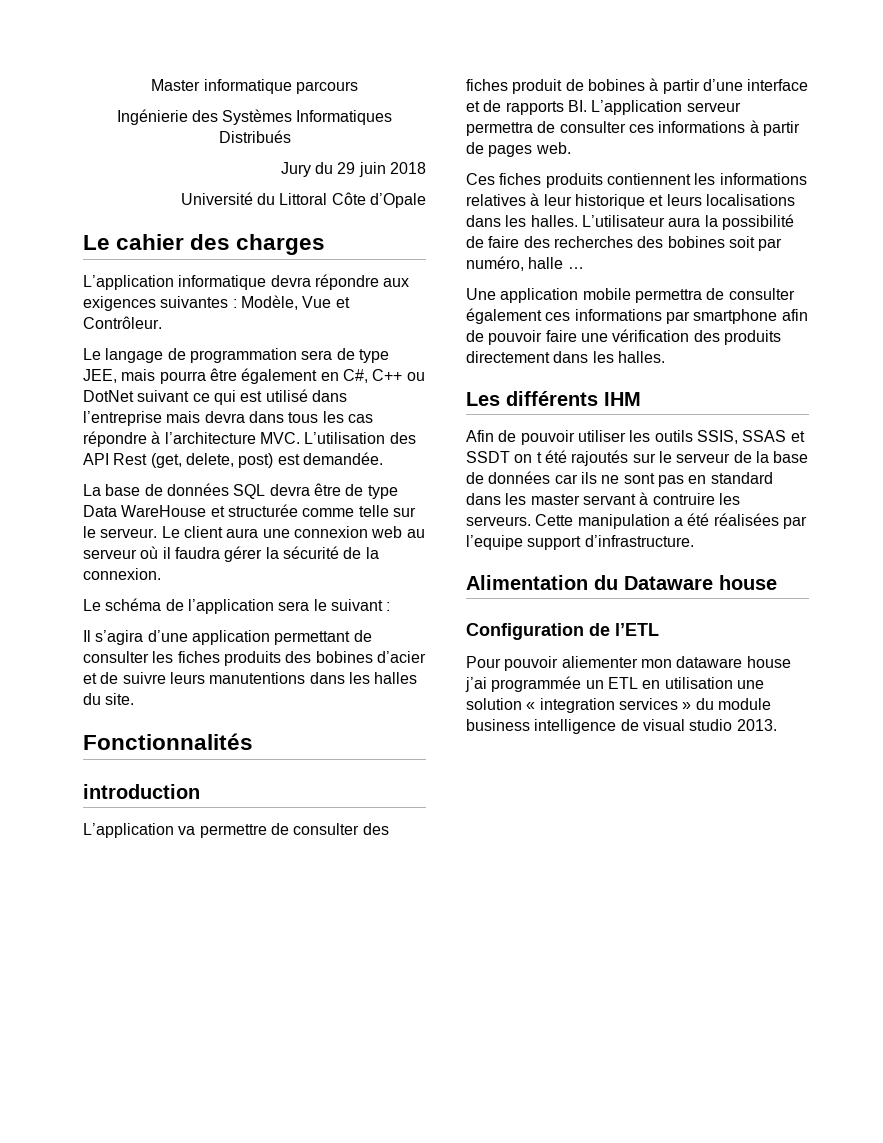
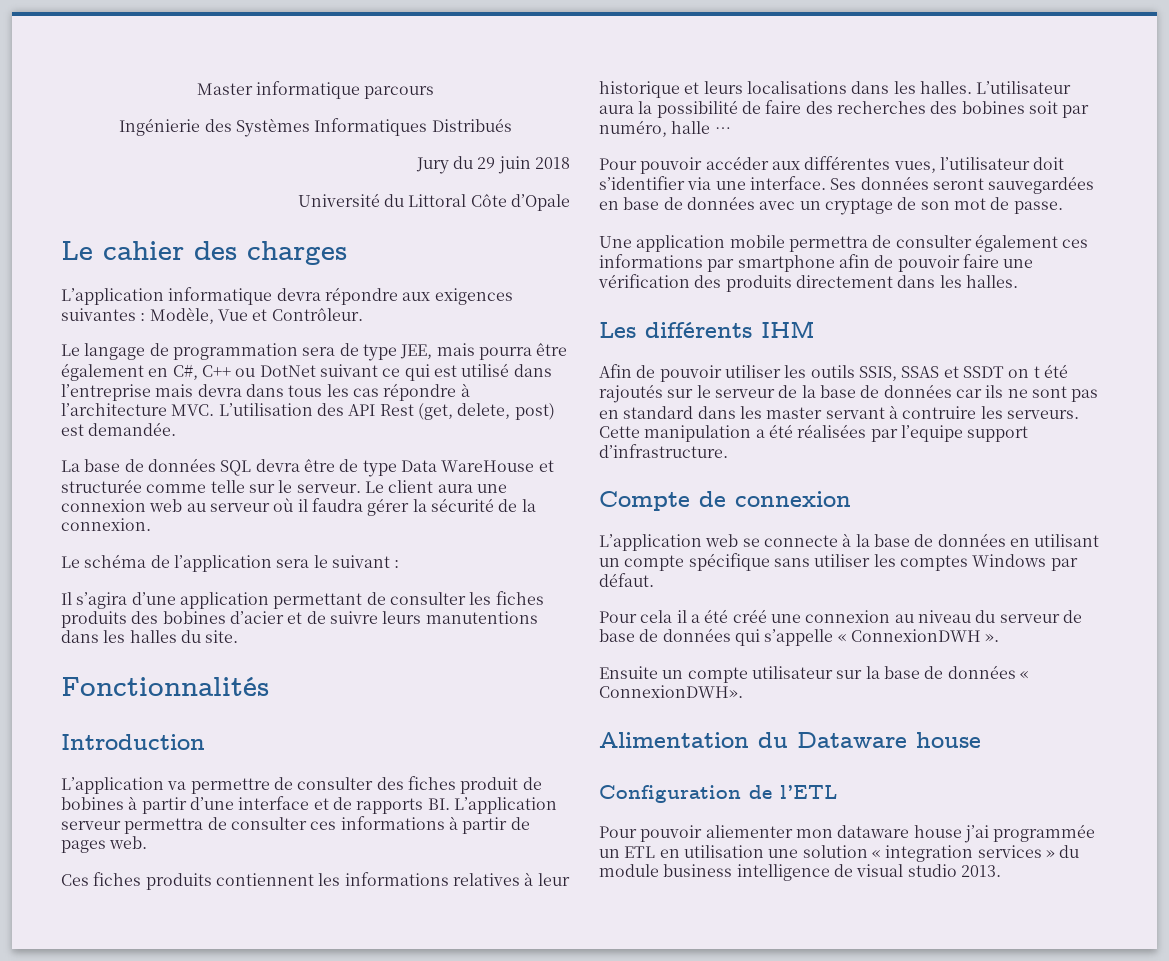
- introduction
+ Introduction
+ Pour pouvoir accéder aux différentes vues, l’utilisateur doit s’identifier via une interface. Ses données seront sauvegardées en base de données avec un cryptage de son mot de passe.
+ Compte de connexion
+ L’application web se connecte à la base de données en utilisant un compte spécifique sans utiliser les comptes Windows par défaut.
+ Pour cela il a été créé une connexion au niveau du serveur de base de données qui s’appelle « ConnexionDWH ».
+ Ensuite un compte utilisateur sur la base de données « ConnexionDWH».

